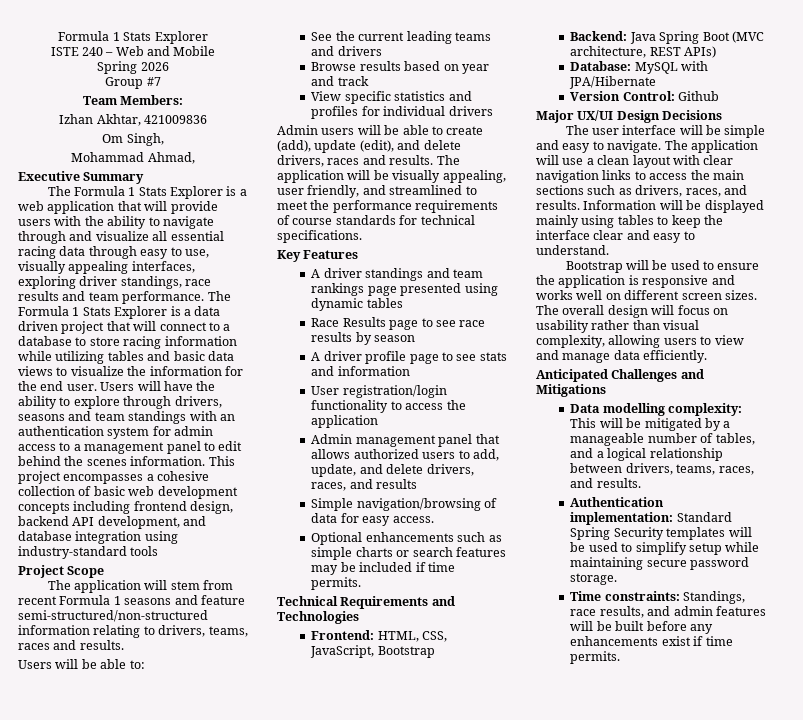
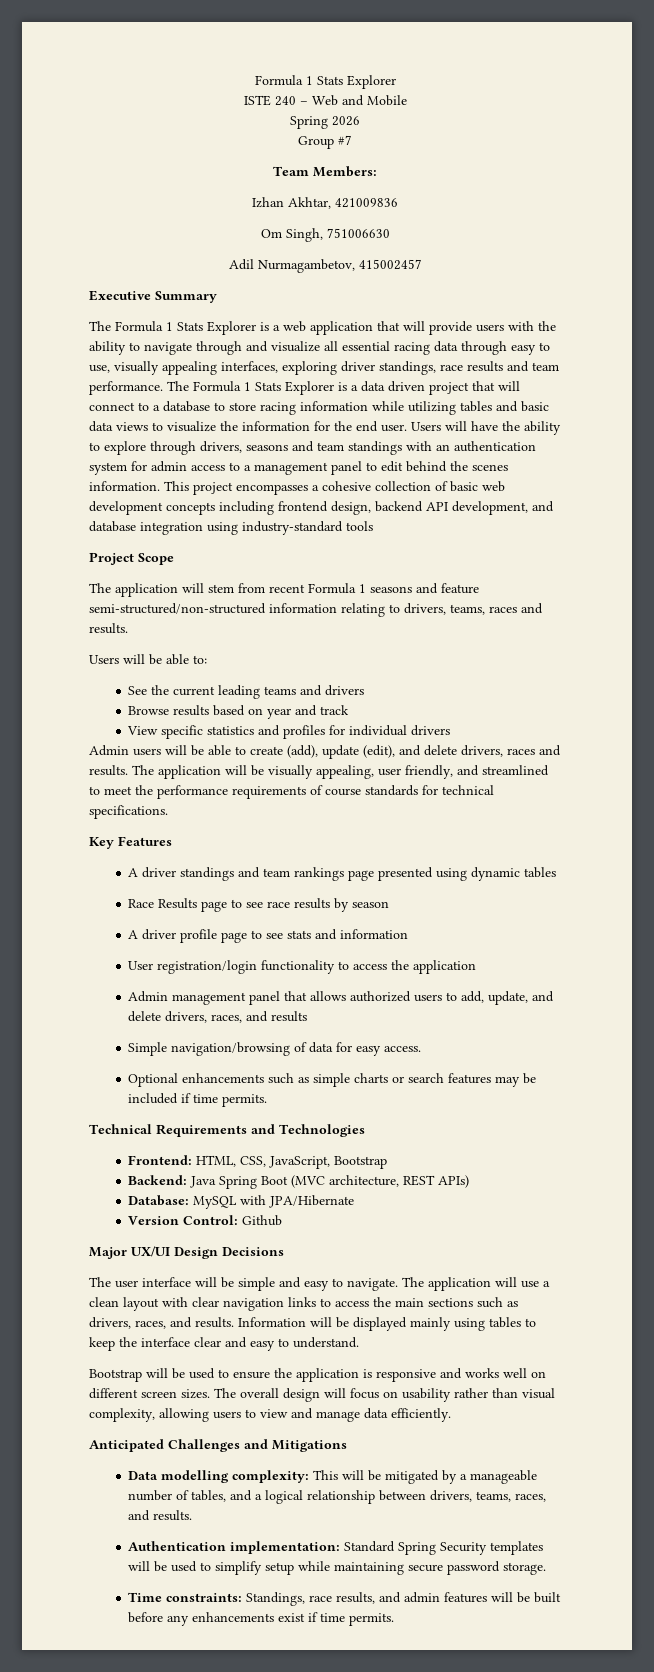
- Om Singh,
- Mohammad Ahmad,
+ Om Singh, 751006630
+ Adil Nurmagambetov, 415002457

